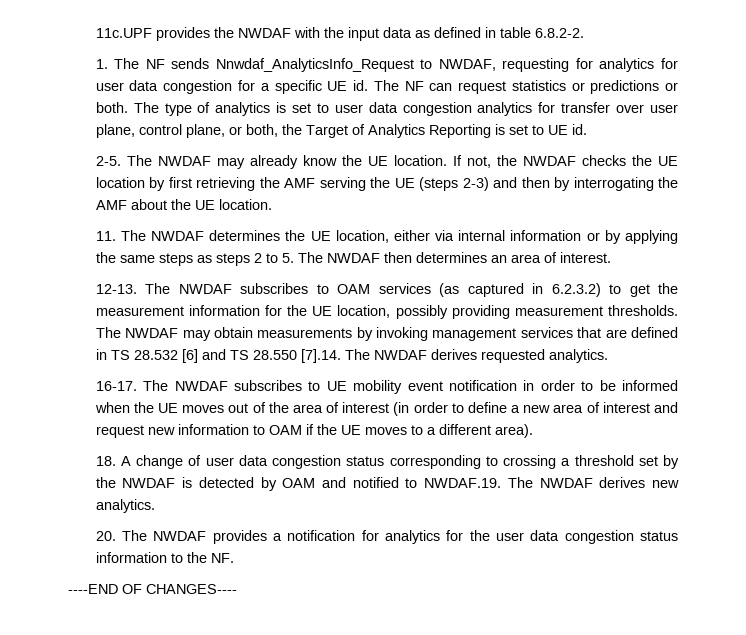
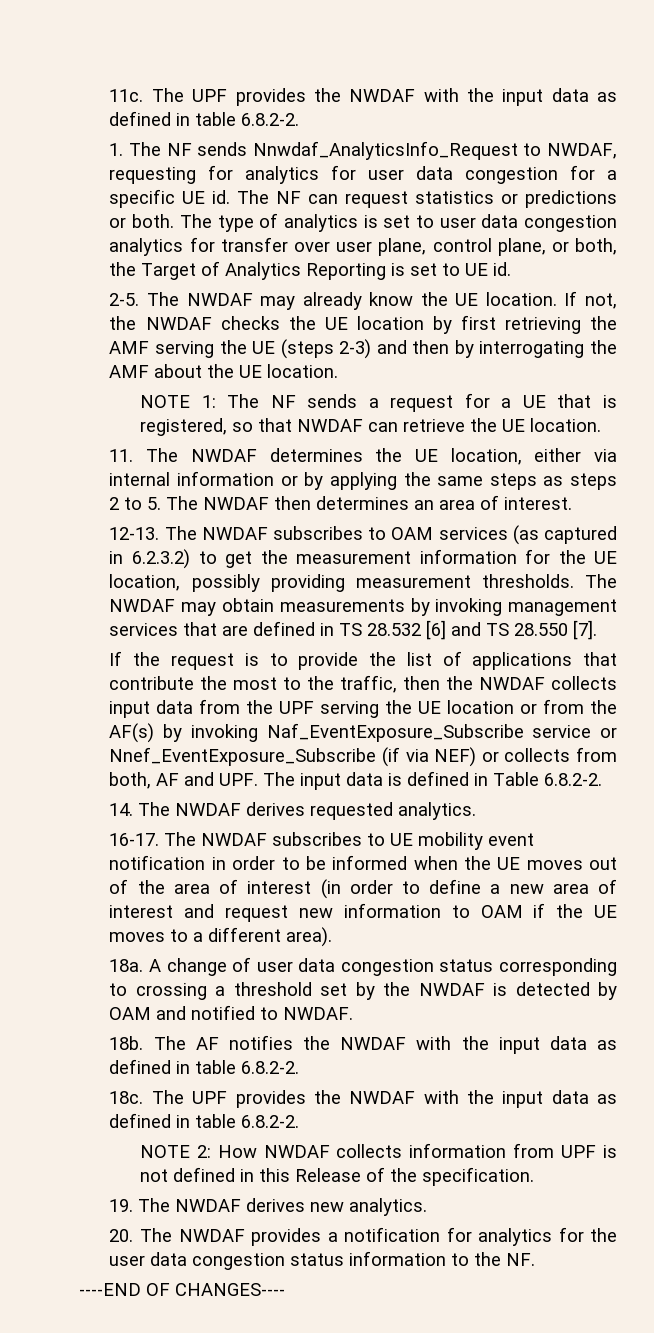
- 11c.UPF provides the NWDAF with the input data as defined in table 6.8.2-2.
+ 11c. The UPF provides the NWDAF with the input data as defined in table 6.8.2-2.
+ NOTE 1: The NF sends a request for a UE that is registered, so that NWDAF can retrieve the UE location.
- The NWDAF may obtain measurements by invoking management services that are defined in TS 28.532 [6] and TS 28.550 [7].14. The NWDAF derives requested analytics.
+ The NWDAF may obtain measurements by invoking management services that are defined in TS 28.532 [6] and TS 28.550 [7].
+ If the request is to provide the list of applications that contribute the most to the traffic, then the NWDAF collects input data from the UPF serving the UE location or from the AF(s) by invoking Naf_EventExposure_Subscribe service or Nnef_EventExposure_Subscribe (if via NEF) or collects from both, AF and UPF. The input data is defined in Table 6.8.2-2.
+ 14. The NWDAF derives requested analytics.
- 18. A change of user data congestion status corresponding to crossing a threshold set by the NWDAF is detected by OAM and notified to NWDAF.19. The NWDAF derives new analytics.
+ 18a. A change of user data congestion status corresponding to crossing a threshold set by the NWDAF is detected by OAM and notified to NWDAF.
+ 18b. The AF notifies the NWDAF with the input data as defined in table 6.8.2-2.
+ 18c. The UPF provides the NWDAF with the input data as defined in table 6.8.2-2.
+ NOTE 2: How NWDAF collects information from UPF is not defined in this Release of the specification.
+ 19. The NWDAF derives new analytics.

